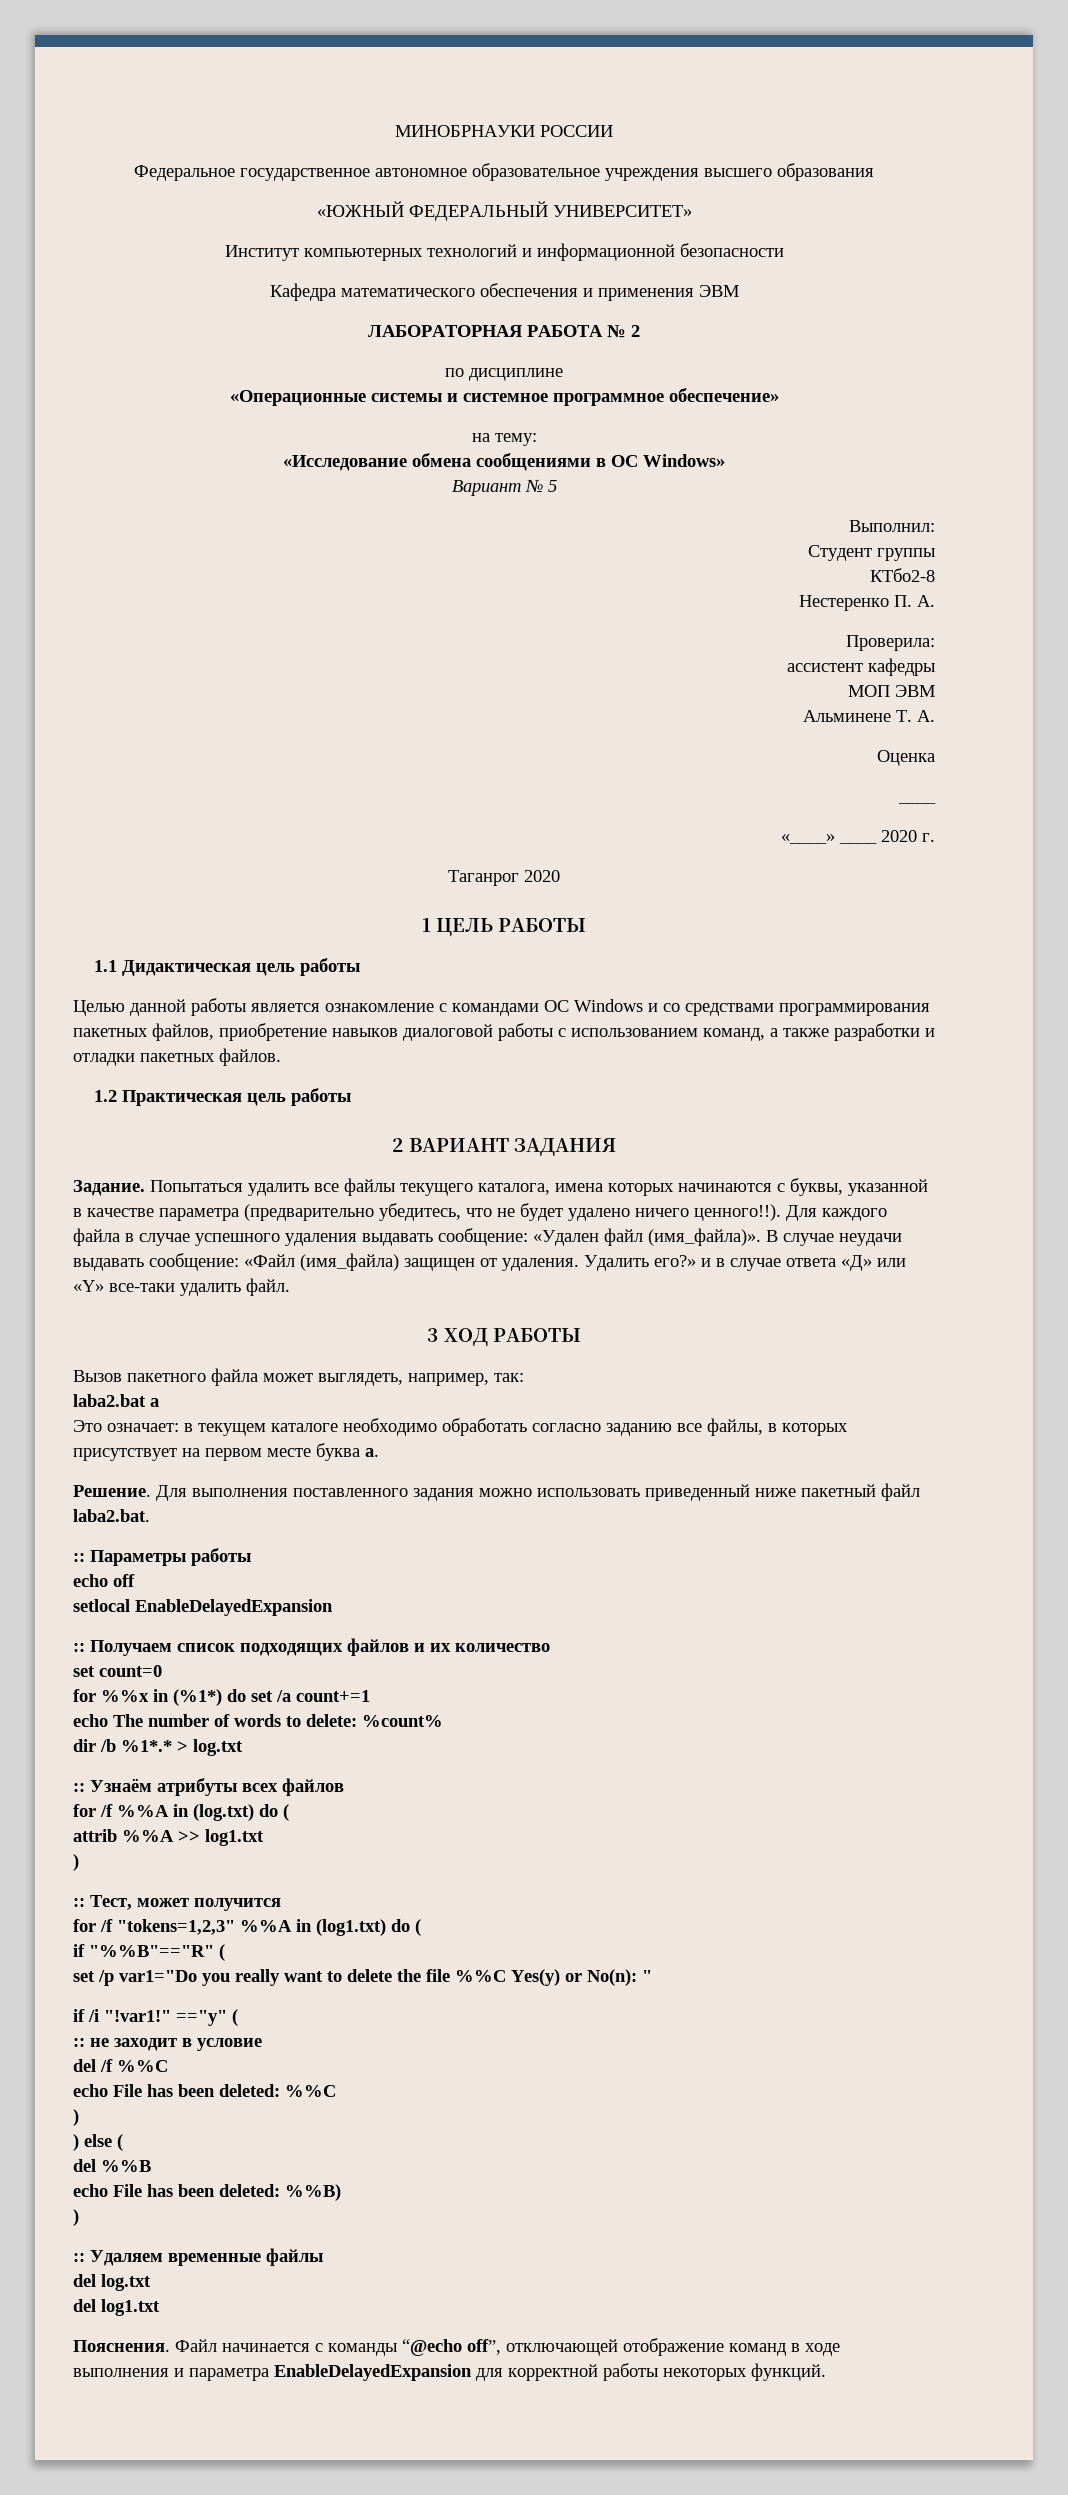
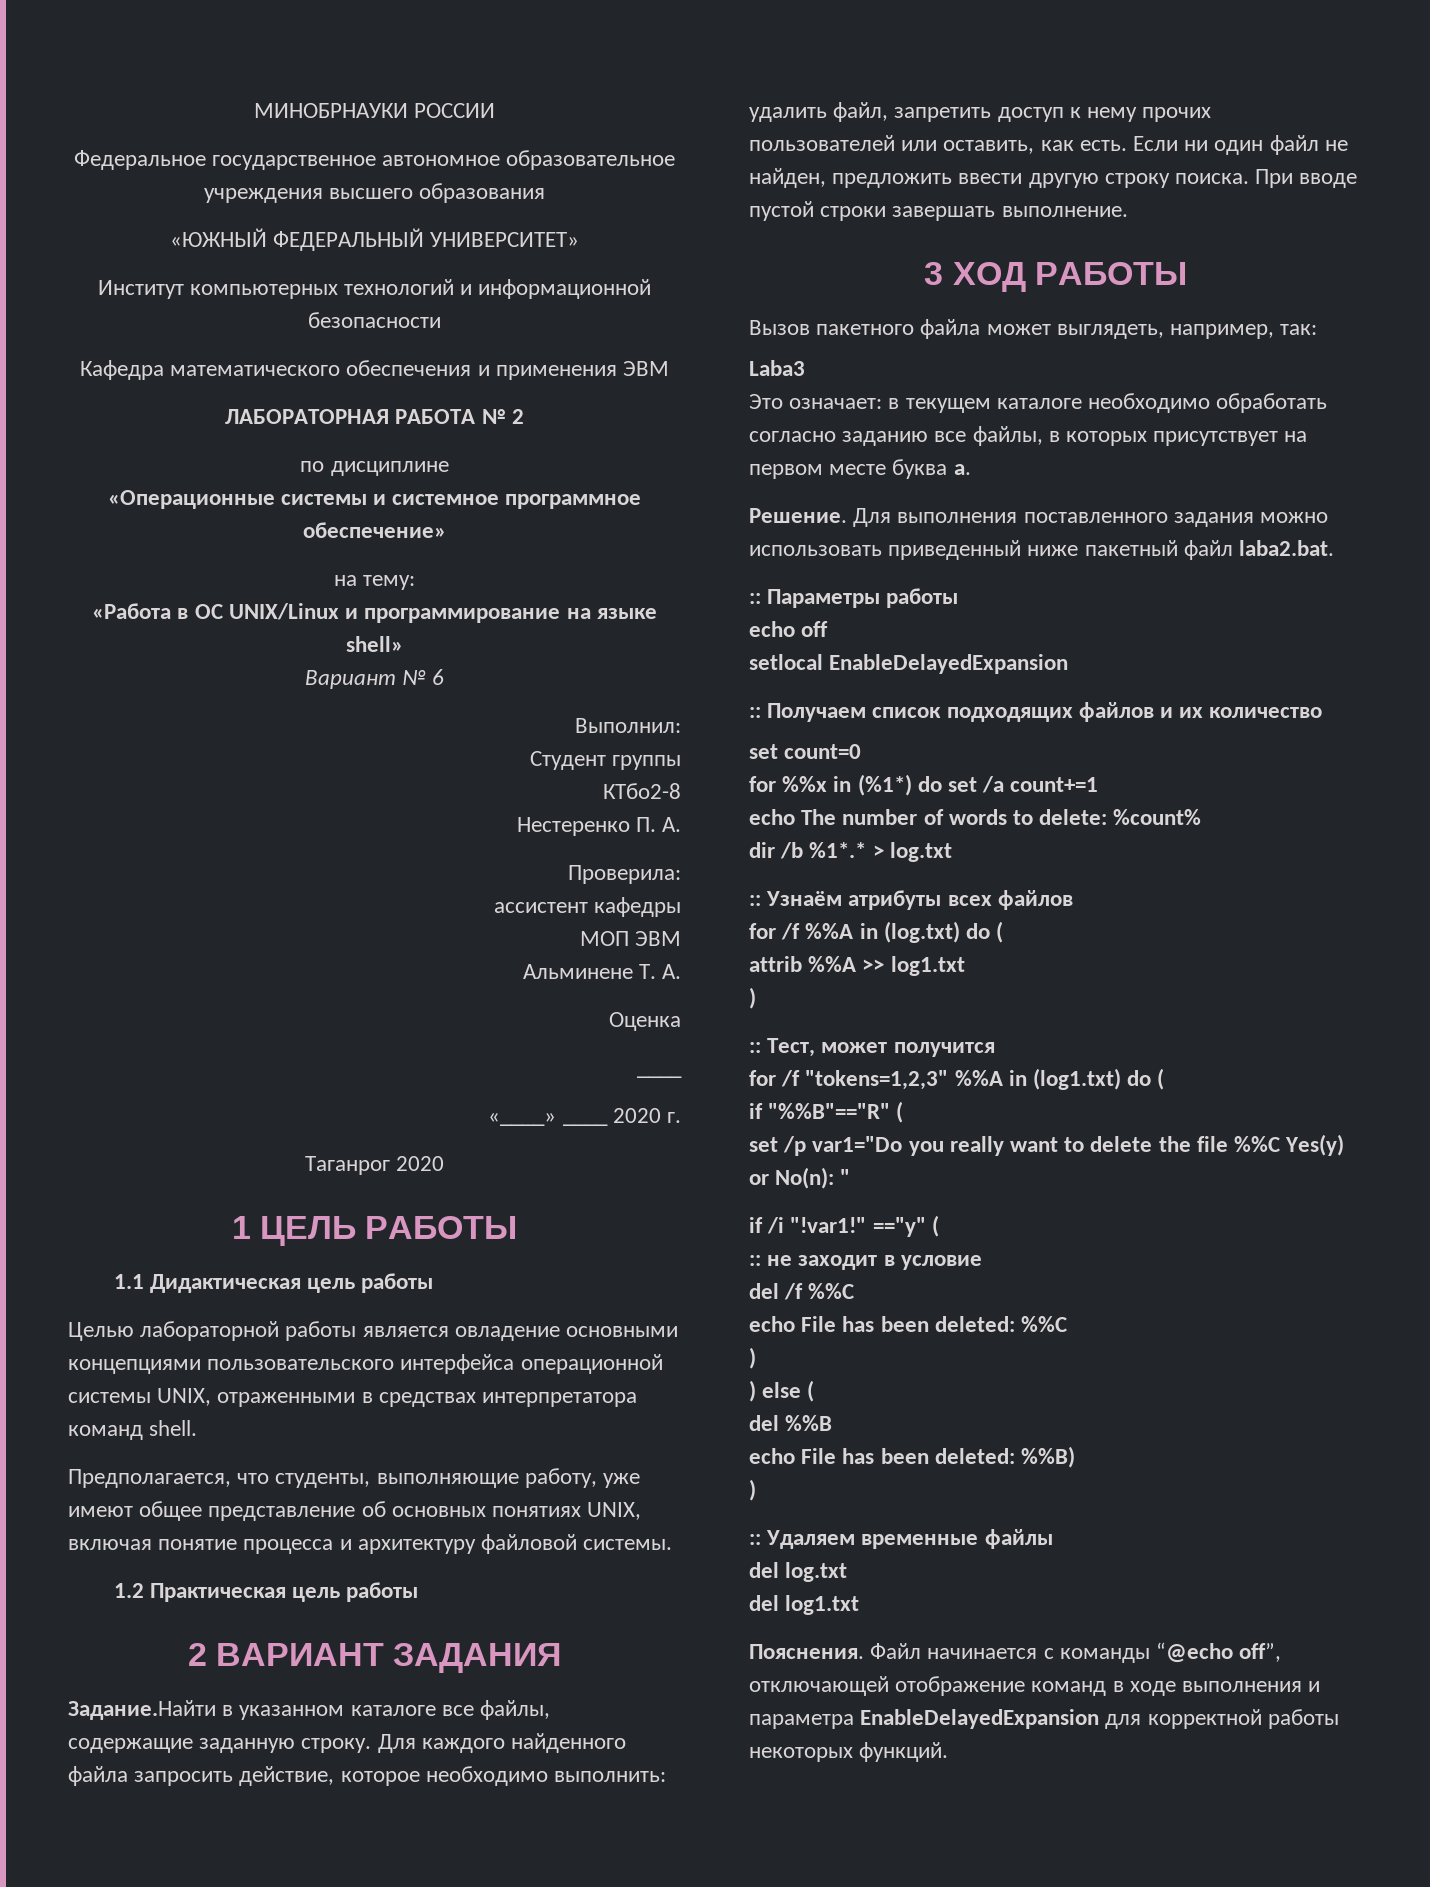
- «Исследование обмена сообщениями в ОС Windows»
+ «Работа в ОС UNIX/Linux и программирование на языке shell»
- Вариант № 5
+ Вариант № 6
- Целью данной работы является ознакомление с командами ОС Windows и со средствами программирования пакетных файлов, приобретение навыков диалоговой работы с использованием команд, а также разработки и отладки пакетных файлов.
+ Целью лабораторной работы является овладение основными концепциями пользовательского интерфейса операционной системы UNIX, отраженными в средствах интерпретатора команд shell.
+ Предполагается, что студенты, выполняющие работу, уже имеют общее представление об основных понятиях UNIX, включая понятие процесса и архитектуру файловой системы.
- Задание. Попытаться удалить все файлы текущего каталога, имена которых начинаются с буквы, указанной в качестве параметра (предварительно убедитесь, что не будет удалено ничего ценного!!). Для каждого файла в случае успешного удаления выдавать сообщение: «Удален файл (имя_файла)». В случае неудачи выдавать сообщение: «Файл (имя_файла) защищен от удаления. Удалить его?» и в случае ответа «Д» или «Y» все-таки удалить файл.
+ Задание.Найти в указанном каталоге все файлы, содержащие заданную строку. Для каждого найденного файла запросить действие, которое необходимо выполнить: удалить файл, запретить доступ к нему прочих пользователей или оставить, как есть. Если ни один файл не найден, предложить ввести другую строку поиска. При вводе пустой строки завершать выполнение.
- laba2.bat a
+ Laba3

